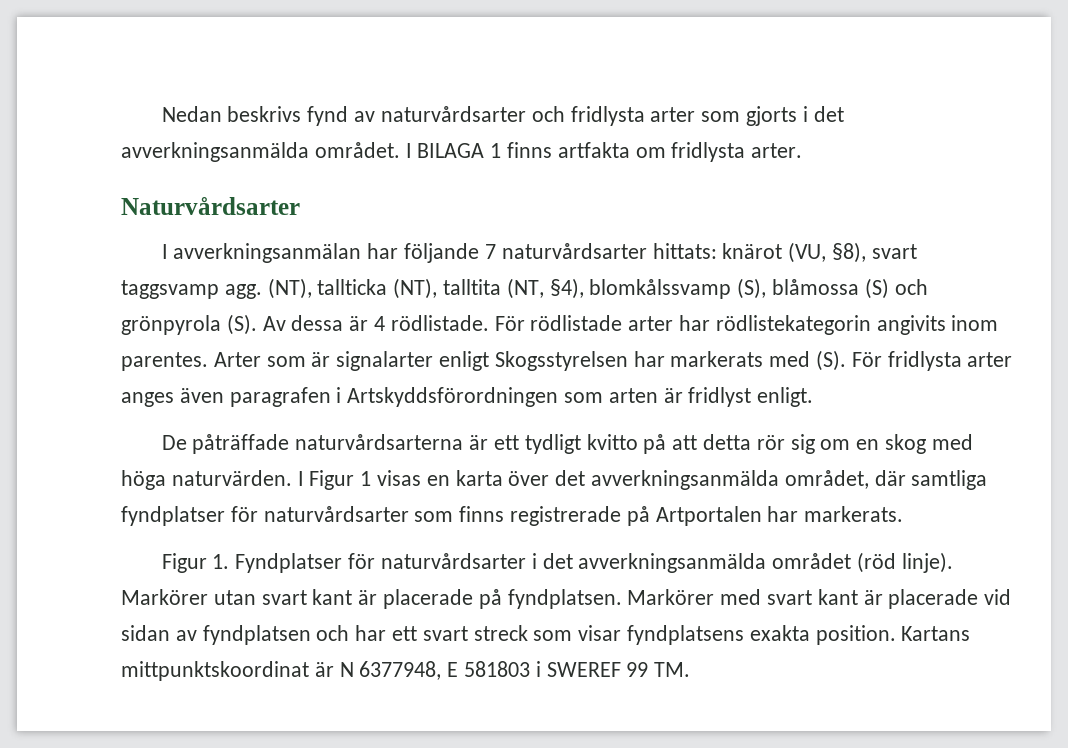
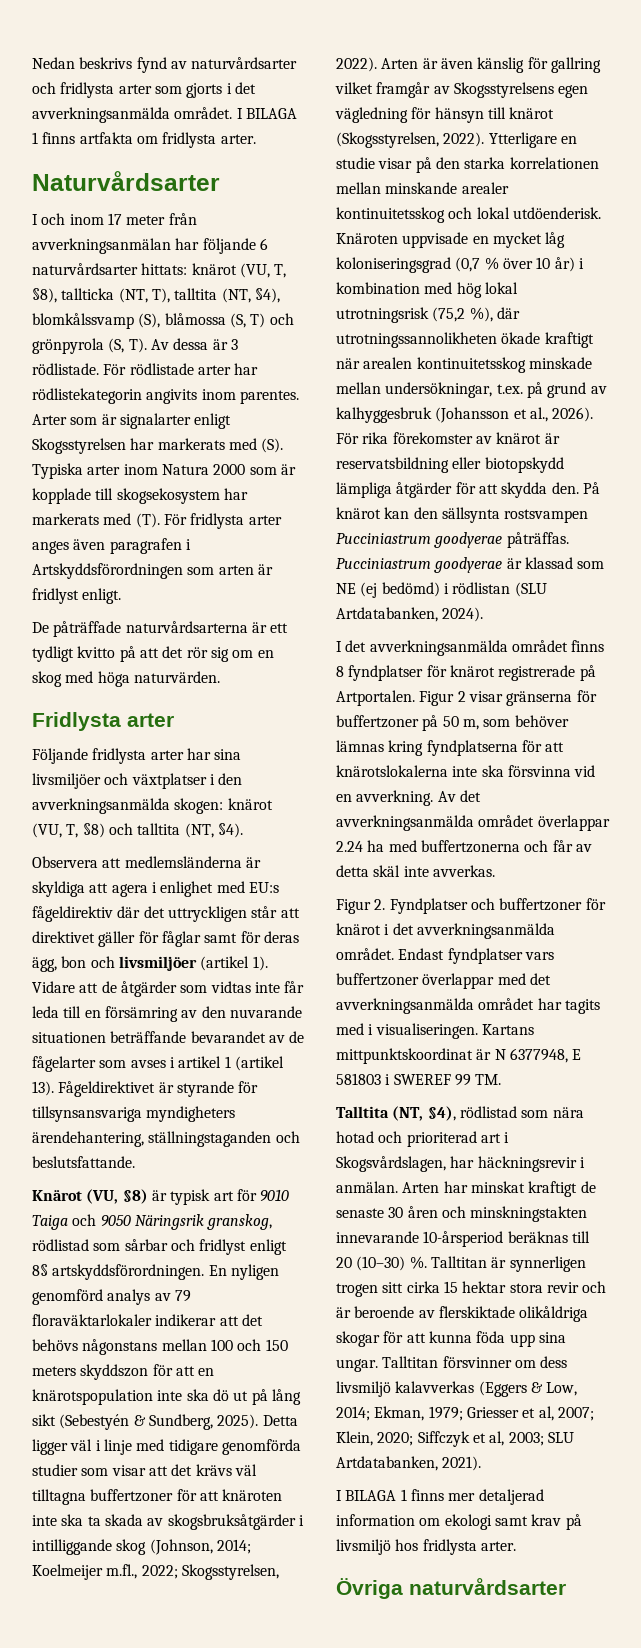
- I avverkningsanmälan har följande 7 naturvårdsarter hittats: knärot (VU, §8), svart taggsvamp agg. (NT), tallticka (NT), talltita (NT, §4), blomkålssvamp (S), blåmossa (S) och grönpyrola (S). Av dessa är 4 rödlistade.
+ I och inom 17 meter från avverkningsanmälan har följande 6 naturvårdsarter hittats: knärot (VU, T, §8), tallticka (NT, T), talltita (NT, §4), blomkålssvamp (S), blåmossa (S, T) och grönpyrola (S, T). Av dessa är 3 rödlistade.
- Arter som är signalarter enligt Skogsstyrelsen har markerats med (S). För fridlysta arter anges även paragrafen i Artskyddsförordningen som arten är fridlyst enligt.
+ Arter som är signalarter enligt Skogsstyrelsen har markerats med (S). Typiska arter inom Natura 2000 som är kopplade till skogsekosystem har markerats med (T). För fridlysta arter anges även paragrafen i Artskyddsförordningen som arten är fridlyst enligt.
- De påträffade naturvårdsarterna är ett tydligt kvitto på att detta rör sig om en skog med höga naturvärden. I Figur 1 visas en karta över det avverkningsanmälda området, där samtliga fyndplatser för naturvårdsarter som finns registrerade på Artportalen har markerats.
- Figur 1. Fyndplatser för naturvårdsarter i det avverkningsanmälda området (röd linje). Markörer utan svart kant är placerade på fyndplatsen. Markörer med svart kant är placerade vid sidan av fyndplatsen och har ett svart streck som visar fyndplatsens exakta position.
+ De påträffade naturvårdsarterna är ett tydligt kvitto på att det rör sig om en skog med höga naturvärden.
+ Fridlysta arter
+ Följande fridlysta arter har sina livsmiljöer och växtplatser i den avverkningsanmälda skogen: knärot (VU, T, §8) och talltita (NT, §4).
+ Observera att medlemsländerna är skyldiga att agera i enlighet med EU:s fågeldirektiv där det uttryckligen står att direktivet gäller för fåglar samt för deras ägg, bon och livsmiljöer (artikel 1). Vidare att de åtgärder som vidtas inte får leda till en försämring av den nuvarande situationen beträffande bevarandet av de fågelarter som avses i artikel 1 (artikel 13). Fågeldirektivet är styrande för tillsynsansvariga myndigheters ärendehantering, ställningstaganden och beslutsfattande.
+ Knärot (VU, §8) är typisk art för 9010 Taiga och 9050 Näringsrik granskog, rödlistad som sårbar och fridlyst enligt 8§ artskyddsförordningen. En nyligen genomförd analys av 79 floraväktarlokaler indikerar att det behövs någonstans mellan 100 och 150 meters skyddszon för att en knärotspopulation inte ska dö ut på lång sikt (Sebestyén & Sundberg, 2025). Detta ligger väl i linje med tidigare genomförda studier som visar att det krävs väl tilltagna buffertzoner för att knäroten inte ska ta skada av skogsbruksåtgärder i intilliggande skog (Johnson, 2014; Koelmeijer m.fl., 2022; Skogsstyrelsen, 2022). Arten är även känslig för gallring vilket framgår av Skogsstyrelsens egen vägledning för hänsyn till knärot (Skogsstyrelsen, 2022). Ytterligare en studie visar på den starka korrelationen mellan minskande arealer kontinuitetsskog och lokal utdöenderisk. Knäroten uppvisade en mycket låg koloniseringsgrad (0,7 % över 10 år) i kombination med hög lokal utrotningsrisk (75,2 %), där utrotningssannolikheten ökade kraftigt när arealen kontinuitetsskog minskade mellan undersökningar, t.ex. på grund av kalhyggesbruk (Johansson et al., 2026). För rika förekomster av knärot är reservatsbildning eller biotopskydd lämpliga åtgärder för att skydda den. På knärot kan den sällsynta rostsvampen Pucciniastrum goodyerae påträffas. Pucciniastrum goodyerae är klassad som NE (ej bedömd) i rödlistan (SLU Artdatabanken, 2024).
+ I det avverkningsanmälda området finns 8 fyndplatser för knärot registrerade på Artportalen. Figur 2 visar gränserna för buffertzoner på 50 m, som behöver lämnas kring fyndplatserna för att knärotslokalerna inte ska försvinna vid en avverkning. Av det avverkningsanmälda området överlappar 2.24 ha med buffertzonerna och får av detta skäl inte avverkas.
+ Figur 2. Fyndplatser och buffertzoner för knärot i det avverkningsanmälda området. Endast fyndplatser vars buffertzoner överlappar med det avverkningsanmälda området har tagits med i visualiseringen.
+ Talltita (NT, §4), rödlistad som nära hotad och prioriterad art i Skogsvårdslagen, har häckningsrevir i anmälan. Arten har minskat kraftigt de senaste 30 åren och minskningstakten innevarande 10-årsperiod beräknas till 20 (10–30) %. Talltitan är synnerligen trogen sitt cirka 15 hektar stora revir och är beroende av flerskiktade olikåldriga skogar för att kunna föda upp sina ungar. Talltitan försvinner om dess livsmiljö kalavverkas (Eggers & Low, 2014; Ekman, 1979; Griesser et al, 2007; Klein, 2020; Siffczyk et al, 2003; SLU Artdatabanken, 2021).
+ I BILAGA 1 finns mer detaljerad information om ekologi samt krav på livsmiljö hos fridlysta arter.
+ Övriga naturvårdsarter

